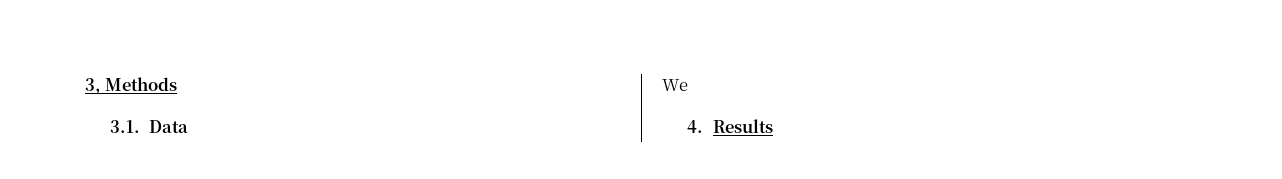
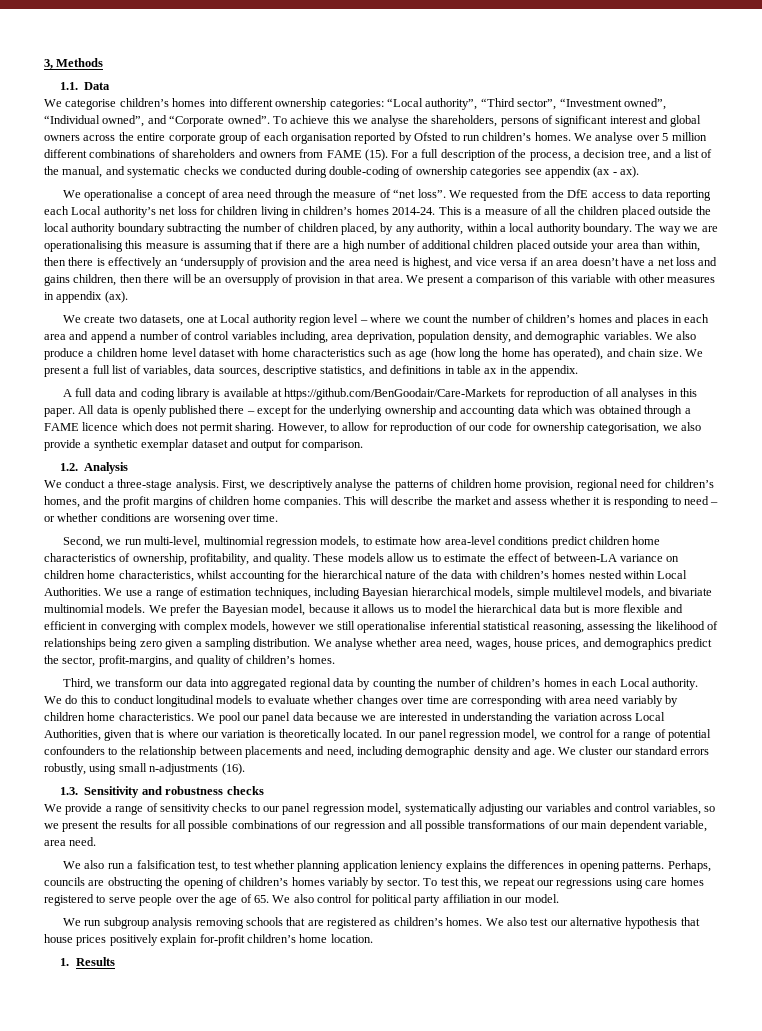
- 3.1. Data
+ 1.1. Data
- We
- 4. Results
+ We categorise children’s homes into different ownership categories: “Local authority”, “Third sector”, “Investment owned”, “Individual owned”, and “Corporate owned”. To achieve this we analyse the shareholders, persons of significant interest and global owners across the entire corporate group of each organisation reported by Ofsted to run children’s homes. We analyse over 5 million different combinations of shareholders and owners from FAME (15). For a full description of the process, a decision tree, and a list of the manual, and systematic checks we conducted during double-coding of ownership categories see appendix (ax - ax).
+ We operationalise a concept of area need through the measure of “net loss”. We requested from the DfE access to data reporting each Local authority’s net loss for children living in children’s homes 2014-24. This is a measure of all the children placed outside the local authority boundary subtracting the number of children placed, by any authority, within a local authority boundary. The way we are operationalising this measure is assuming that if there are a high number of additional children placed outside your area than within, then there is effectively an ‘undersupply of provision and the area need is highest, and vice versa if an area doesn’t have a net loss and gains children, then there will be an oversupply of provision in that area. We present a comparison of this variable with other measures in appendix (ax).
+ We create two datasets, one at Local authority region level – where we count the number of children’s homes and places in each area and append a number of control variables including, area deprivation, population density, and demographic variables. We also produce a children home level dataset with home characteristics such as age (how long the home has operated), and chain size. We present a full list of variables, data sources, descriptive statistics, and definitions in table ax in the appendix.
+ A full data and coding library is available at https://github.com/BenGoodair/Care-Markets for reproduction of all analyses in this paper. All data is openly published there – except for the underlying ownership and accounting data which was obtained through a FAME licence which does not permit sharing. However, to allow for reproduction of our code for ownership categorisation, we also provide a synthetic exemplar dataset and output for comparison.
+ 1.2. Analysis
+ We conduct a three-stage analysis. First, we descriptively analyse the patterns of children home provision, regional need for children’s homes, and the profit margins of children home companies. This will describe the market and assess whether it is responding to need – or whether conditions are worsening over time.
+ Second, we run multi-level, multinomial regression models, to estimate how area-level conditions predict children home characteristics of ownership, profitability, and quality. These models allow us to estimate the effect of between-LA variance on children home characteristics, whilst accounting for the hierarchical nature of the data with children’s homes nested within Local Authorities. We use a range of estimation techniques, including Bayesian hierarchical models, simple multilevel models, and bivariate multinomial models. We prefer the Bayesian model, because it allows us to model the hierarchical data but is more flexible and efficient in converging with complex models, however we still operationalise inferential statistical reasoning, assessing the likelihood of relationships being zero given a sampling distribution. We analyse whether area need, wages, house prices, and demographics predict the sector, profit-margins, and quality of children’s homes.
+ Third, we transform our data into aggregated regional data by counting the number of children’s homes in each Local authority. We do this to conduct longitudinal models to evaluate whether changes over time are corresponding with area need variably by children home characteristics. We pool our panel data because we are interested in understanding the variation across Local Authorities, given that is where our variation is theoretically located. In our panel regression model, we control for a range of potential confounders to the relationship between placements and need, including demographic density and age. We cluster our standard errors robustly, using small n-adjustments (16).
+ 1.3. Sensitivity and robustness checks
+ We provide a range of sensitivity checks to our panel regression model, systematically adjusting our variables and control variables, so we present the results for all possible combinations of our regression and all possible transformations of our main dependent variable, area need.
+ We also run a falsification test, to test whether planning application leniency explains the differences in opening patterns. Perhaps, councils are obstructing the opening of children’s homes variably by sector. To test this, we repeat our regressions using care homes registered to serve people over the age of 65. We also control for political party affiliation in our model.
+ We run subgroup analysis removing schools that are registered as children’s homes. We also test our alternative hypothesis that house prices positively explain for-profit children’s home location.
+ 1. Results

